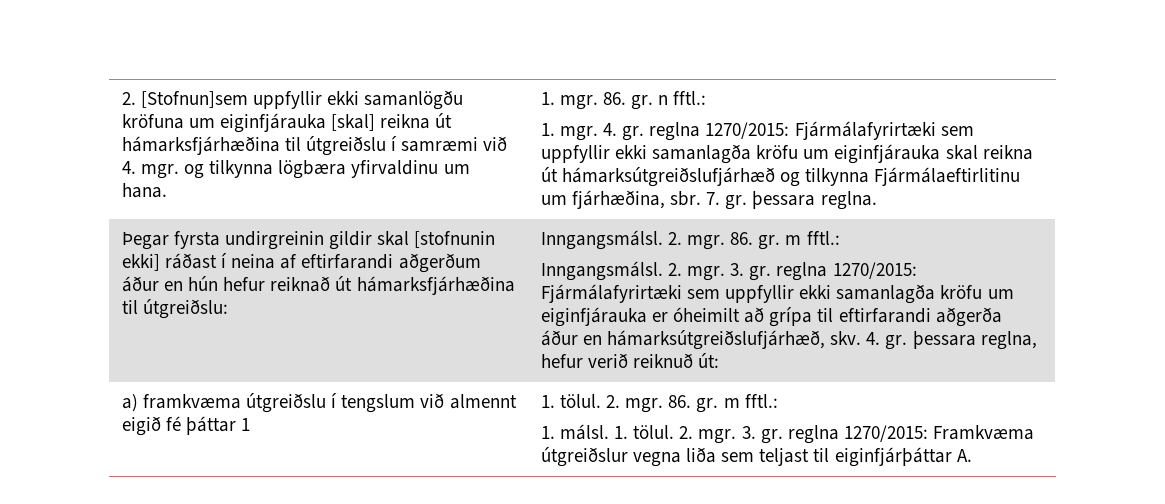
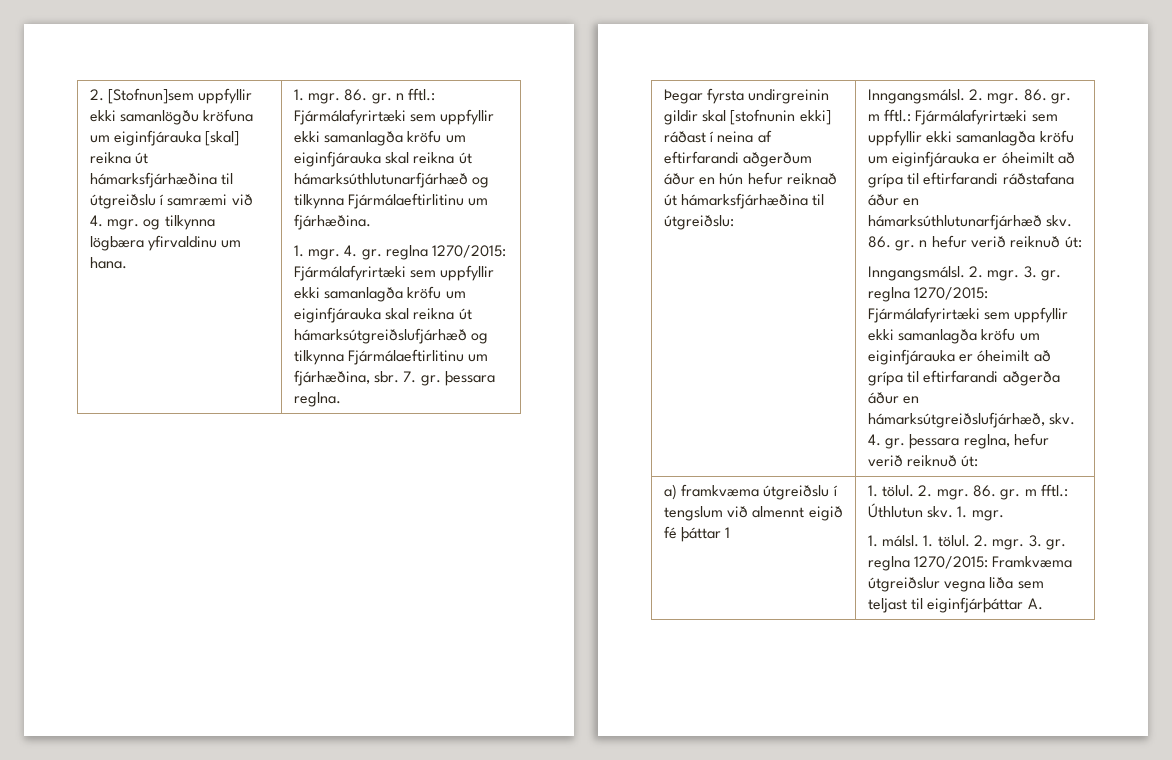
- 86. gr. n fftl.:
+ 86. gr. n fftl.: Fjármálafyrirtæki sem uppfyllir ekki samanlagða kröfu um eiginfjárauka skal reikna út hámarksúthlutunarfjárhæð og tilkynna Fjármálaeftirlitinu um fjárhæðina.
- Inngangsmálsl. 2. mgr. 86. gr. m fftl.:
+ Inngangsmálsl. 2. mgr. 86. gr. m fftl.: Fjármálafyrirtæki sem uppfyllir ekki samanlagða kröfu um eiginfjárauka er óheimilt að grípa til eftirfarandi ráðstafana áður en hámarksúthlutunarfjárhæð skv. 86. gr. n hefur verið reiknuð út:
- 1. tölul. 2. mgr. 86. gr. m fftl.:
+ 1. tölul. 2. mgr. 86. gr. m fftl.: Úthlutun skv. 1. mgr.

